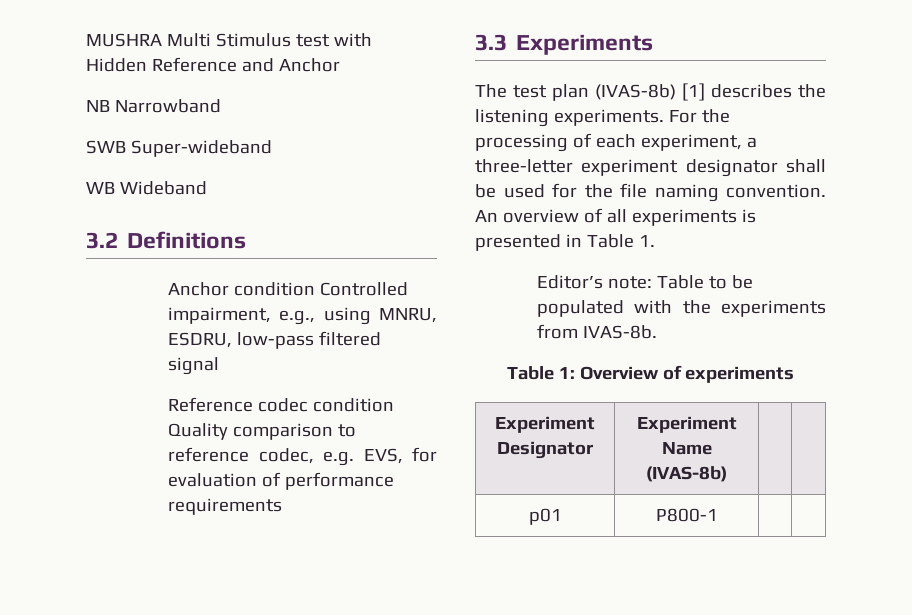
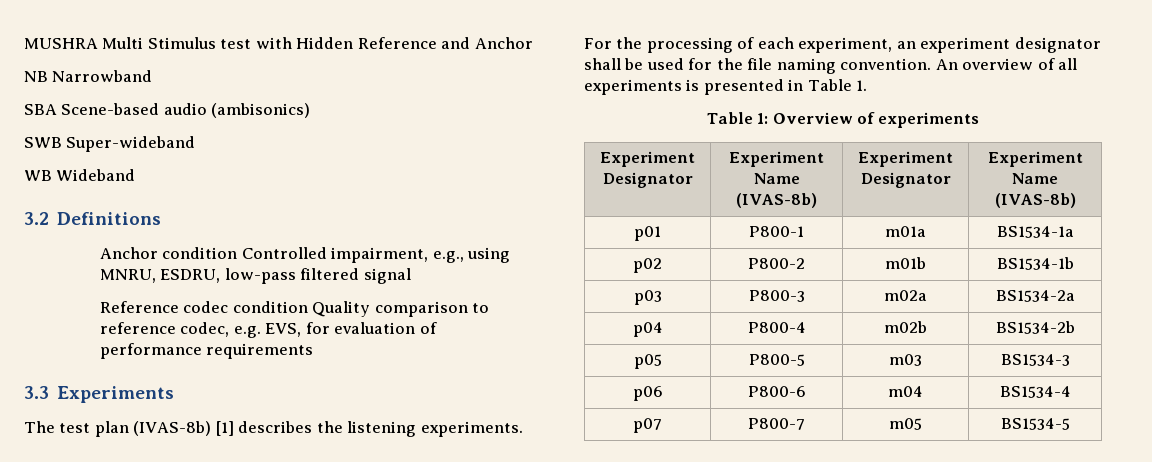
+ SBA Scene-based audio (ambisonics)
- For the processing of each experiment, a three-letter experiment designator shall be used for the file naming convention.
+ For the processing of each experiment, an experiment designator shall be used for the file naming convention.
- Editor’s note: Table to be populated with the experiments from IVAS-8b.
- Experiment Designator | Experiment Name (IVAS-8b) | |
- p01 | P800-1 | |
+ Experiment Designator | Experiment Name (IVAS-8b) | Experiment Designator | Experiment Name (IVAS-8b)
+ p01 | P800-1 | m01a | BS1534-1a
+ p02 | P800-2 | m01b | BS1534-1b
+ p03 | P800-3 | m02a | BS1534-2a
+ p04 | P800-4 | m02b | BS1534-2b
+ p05 | P800-5 | m03 | BS1534-3
+ p06 | P800-6 | m04 | BS1534-4
+ p07 | P800-7 | m05 | BS1534-5

